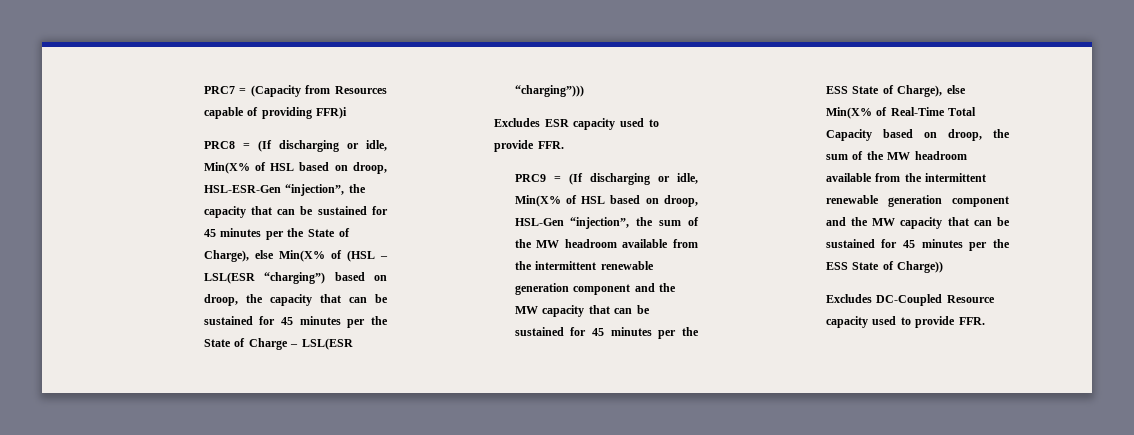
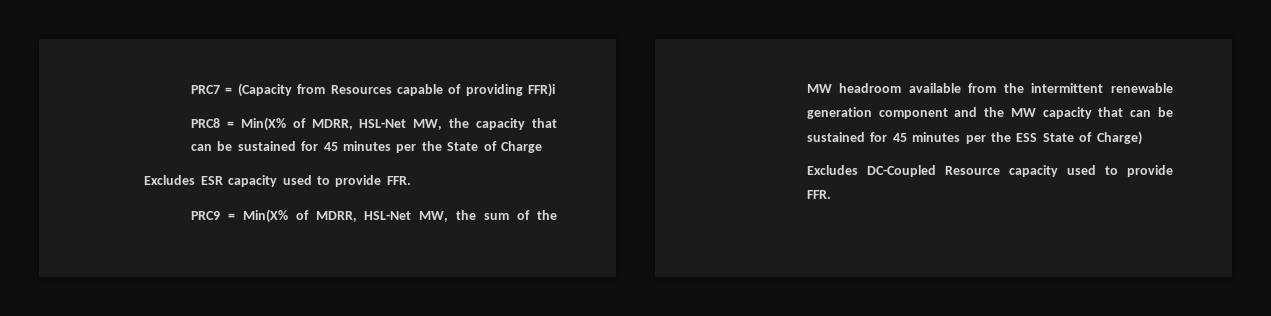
- PRC8 = (If discharging or idle, Min(X% of HSL based on droop, HSL-ESR-Gen “injection”, the capacity that can be sustained for 45 minutes per the State of Charge), else Min(X% of (HSL – LSL(ESR “charging”) based on droop, the capacity that can be sustained for 45 minutes per the State of Charge – LSL(ESR “charging”)))
+ PRC8 = Min(X% of MDRR, HSL-Net MW, the capacity that can be sustained for 45 minutes per the State of Charge
- PRC9 = (If discharging or idle, Min(X% of HSL based on droop, HSL-Gen “injection”, the sum of the MW headroom available from the intermittent renewable generation component and the MW capacity that can be sustained for 45 minutes per the ESS State of Charge), else Min(X% of Real-Time Total Capacity based on droop, the sum of the MW headroom available from the intermittent renewable generation component and the MW capacity that can be sustained for 45 minutes per the ESS State of Charge))
+ PRC9 = Min(X% of MDRR, HSL-Net MW, the sum of the MW headroom available from the intermittent renewable generation component and the MW capacity that can be sustained for 45 minutes per the ESS State of Charge)

